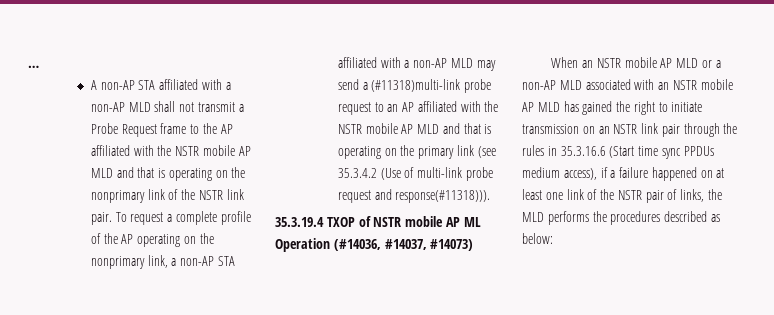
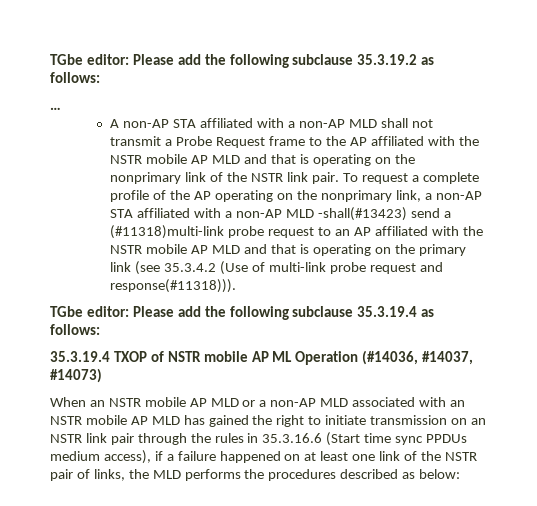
+ TGbe editor: Please add the following subclause 35.3.19.2 as follows:
- To request a complete profile of the AP operating on the nonprimary link, a non-AP STA affiliated with a non-AP MLD may send a (#11318)multi-link probe request to an AP affiliated with the NSTR mobile AP MLD and that is operating on the primary link (see 35.3.4.2 (Use of multi-link probe request and response(#11318))).
+ To request a complete profile of the AP operating on the nonprimary link, a non-AP STA affiliated with a non-AP MLD -shall(#13423) send a (#11318)multi-link probe request to an AP affiliated with the NSTR mobile AP MLD and that is operating on the primary link (see 35.3.4.2 (Use of multi-link probe request and response(#11318))).
+ TGbe editor: Please add the following subclause 35.3.19.4 as follows:

